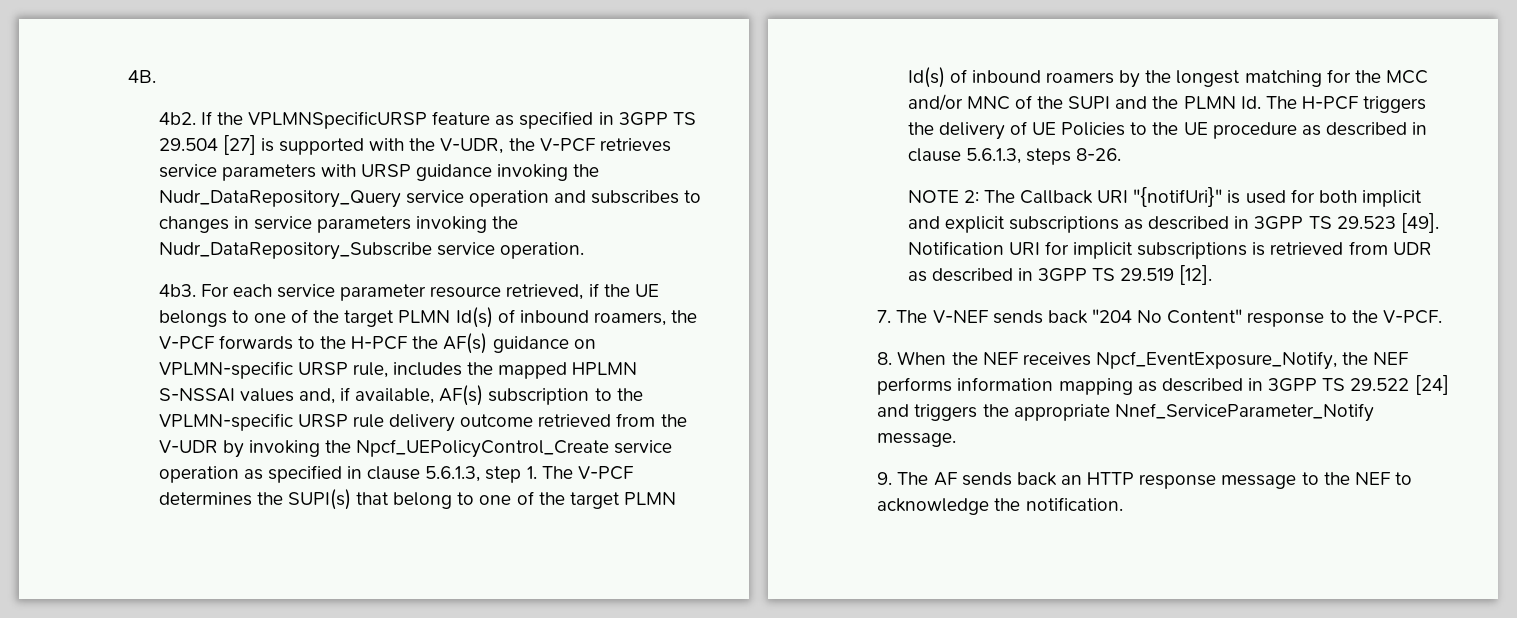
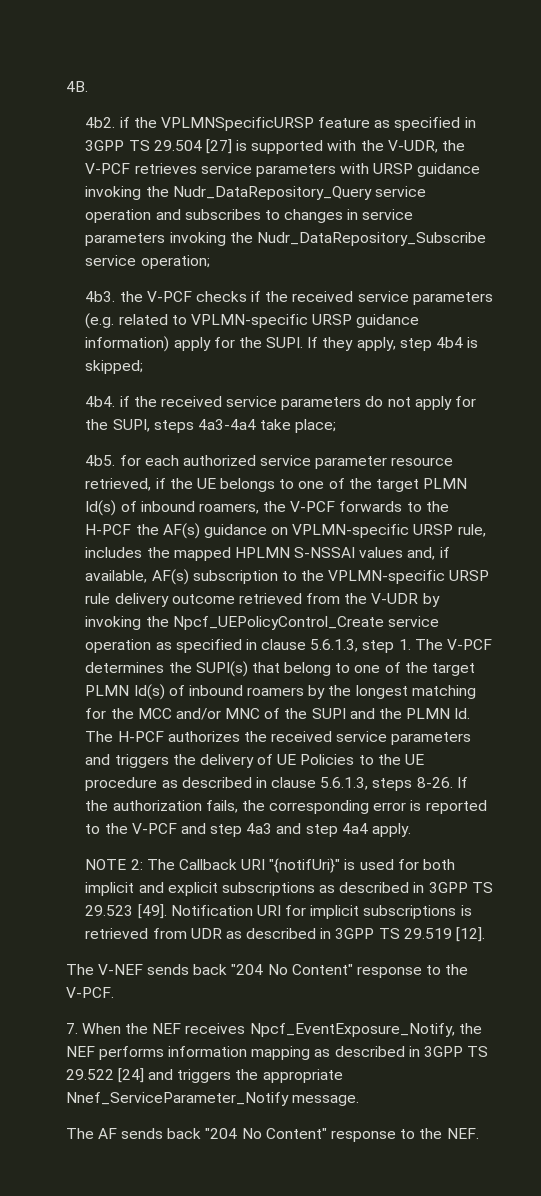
- 4b2. If the VPLMNSpecificURSP feature as specified in 3GPP TS 29.504 [27] is supported with the V-UDR, the V-PCF retrieves service parameters with URSP guidance invoking the Nudr_DataRepository_Query service operation and subscribes to changes in service parameters invoking the Nudr_DataRepository_Subscribe service operation.
+ 4b2. if the VPLMNSpecificURSP feature as specified in 3GPP TS 29.504 [27] is supported with the V-UDR, the V-PCF retrieves service parameters with URSP guidance invoking the Nudr_DataRepository_Query service operation and subscribes to changes in service parameters invoking the Nudr_DataRepository_Subscribe service operation;
- 4b3. For each service parameter resource retrieved, if the UE belongs to one of the target PLMN Id(s) of inbound roamers, the V-PCF forwards to the H-PCF the AF(s) guidance on VPLMN-specific URSP rule, includes the mapped HPLMN S-NSSAI values and, if available, AF(s) subscription to the VPLMN-specific URSP rule delivery outcome retrieved from the V-UDR by invoking the Npcf_UEPolicyControl_Create service operation as specified in clause 5.6.1.3, step 1. The V-PCF determines the SUPI(s) that belong to one of the target PLMN Id(s) of inbound roamers by the longest matching for the MCC and/or MNC of the SUPI and the PLMN Id. The H-PCF triggers the delivery of UE Policies to the UE procedure as described in clause 5.6.1.3, steps 8-26.
+ 4b3. the V-PCF checks if the received service parameters (e.g. related to VPLMN-specific URSP guidance information) apply for the SUPI. If they apply, step 4b4 is skipped;
+ 4b4. if the received service parameters do not apply for the SUPI, steps 4a3-4a4 take place;
+ 4b5. for each authorized service parameter resource retrieved, if the UE belongs to one of the target PLMN Id(s) of inbound roamers, the V-PCF forwards to the H-PCF the AF(s) guidance on VPLMN-specific URSP rule, includes the mapped HPLMN S-NSSAI values and, if available, AF(s) subscription to the VPLMN-specific URSP rule delivery outcome retrieved from the V-UDR by invoking the Npcf_UEPolicyControl_Create service operation as specified in clause 5.6.1.3, step 1. The V-PCF determines the SUPI(s) that belong to one of the target PLMN Id(s) of inbound roamers by the longest matching for the MCC and/or MNC of the SUPI and the PLMN Id. The H-PCF authorizes the received service parameters and triggers the delivery of UE Policies to the UE procedure as described in clause 5.6.1.3, steps 8-26. If the authorization fails, the corresponding error is reported to the V-PCF and step 4a3 and step 4a4 apply.
- 7. The V-NEF sends back "204 No Content" response to the V-PCF.
+ The V-NEF sends back "204 No Content" response to the V-PCF.
- 8. When the NEF receives Npcf_EventExposure_Notify, the NEF performs information mapping as described in 3GPP TS 29.522 [24] and triggers the appropriate Nnef_ServiceParameter_Notify message.
+ 7. When the NEF receives Npcf_EventExposure_Notify, the NEF performs information mapping as described in 3GPP TS 29.522 [24] and triggers the appropriate Nnef_ServiceParameter_Notify message.
- 9. The AF sends back an HTTP response message to the NEF to acknowledge the notification.
+ The AF sends back "204 No Content" response to the NEF.

